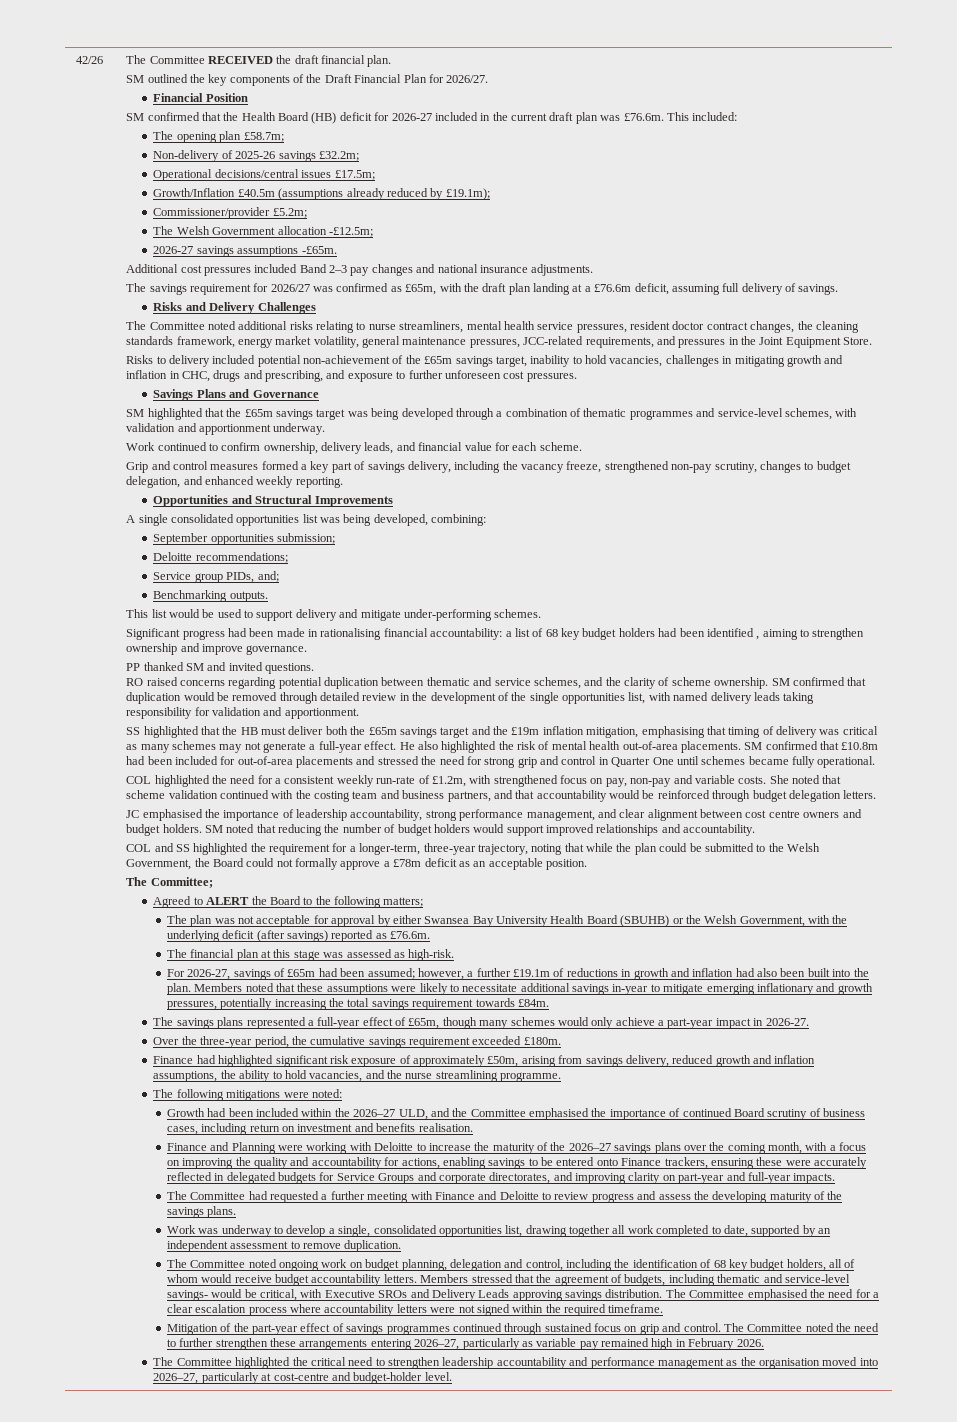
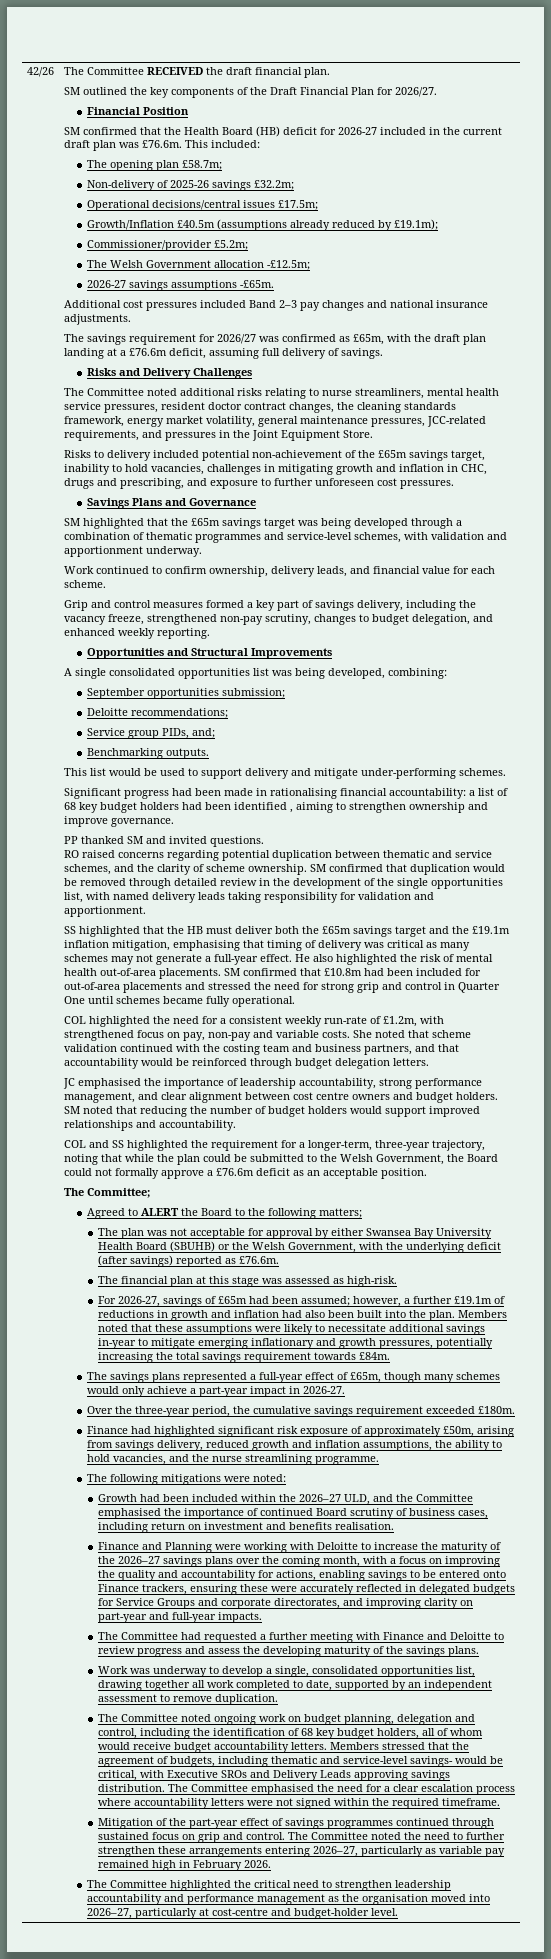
- SS highlighted that the HB must deliver both the £65m savings target and the £19m inflation mitigation, emphasising that timing of delivery was critical as many schemes may not generate a full‑year effect.
+ SS highlighted that the HB must deliver both the £65m savings target and the £19.1m inflation mitigation, emphasising that timing of delivery was critical as many schemes may not generate a full‑year effect.
- COL and SS highlighted the requirement for a longer‑term, three‑year trajectory, noting that while the plan could be submitted to the Welsh Government, the Board could not formally approve a £78m deficit as an acceptable position.
+ COL and SS highlighted the requirement for a longer‑term, three‑year trajectory, noting that while the plan could be submitted to the Welsh Government, the Board could not formally approve a £76.6m deficit as an acceptable position.

